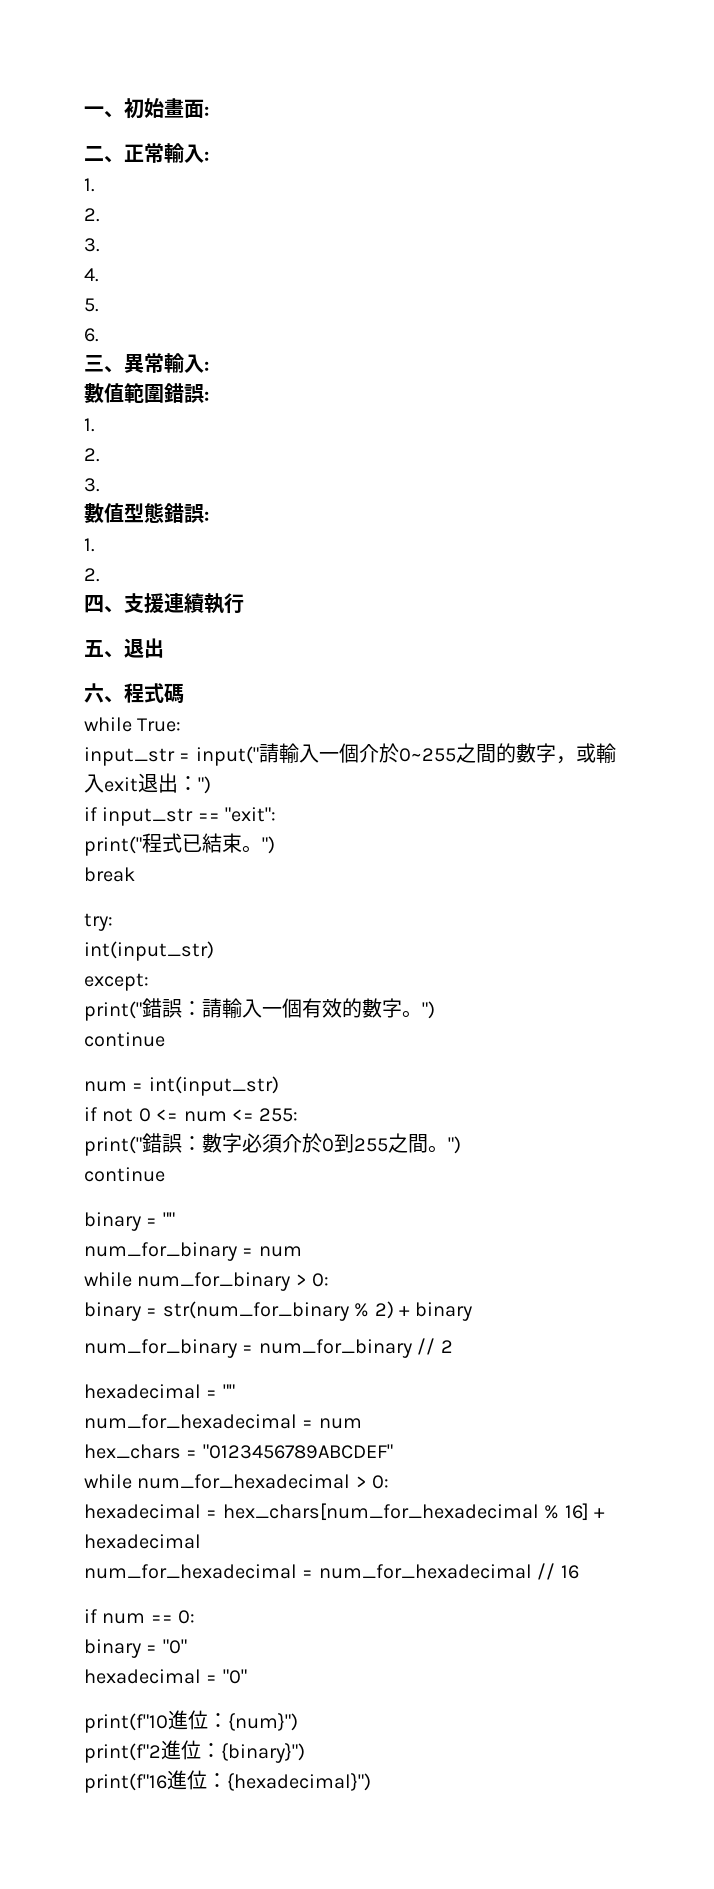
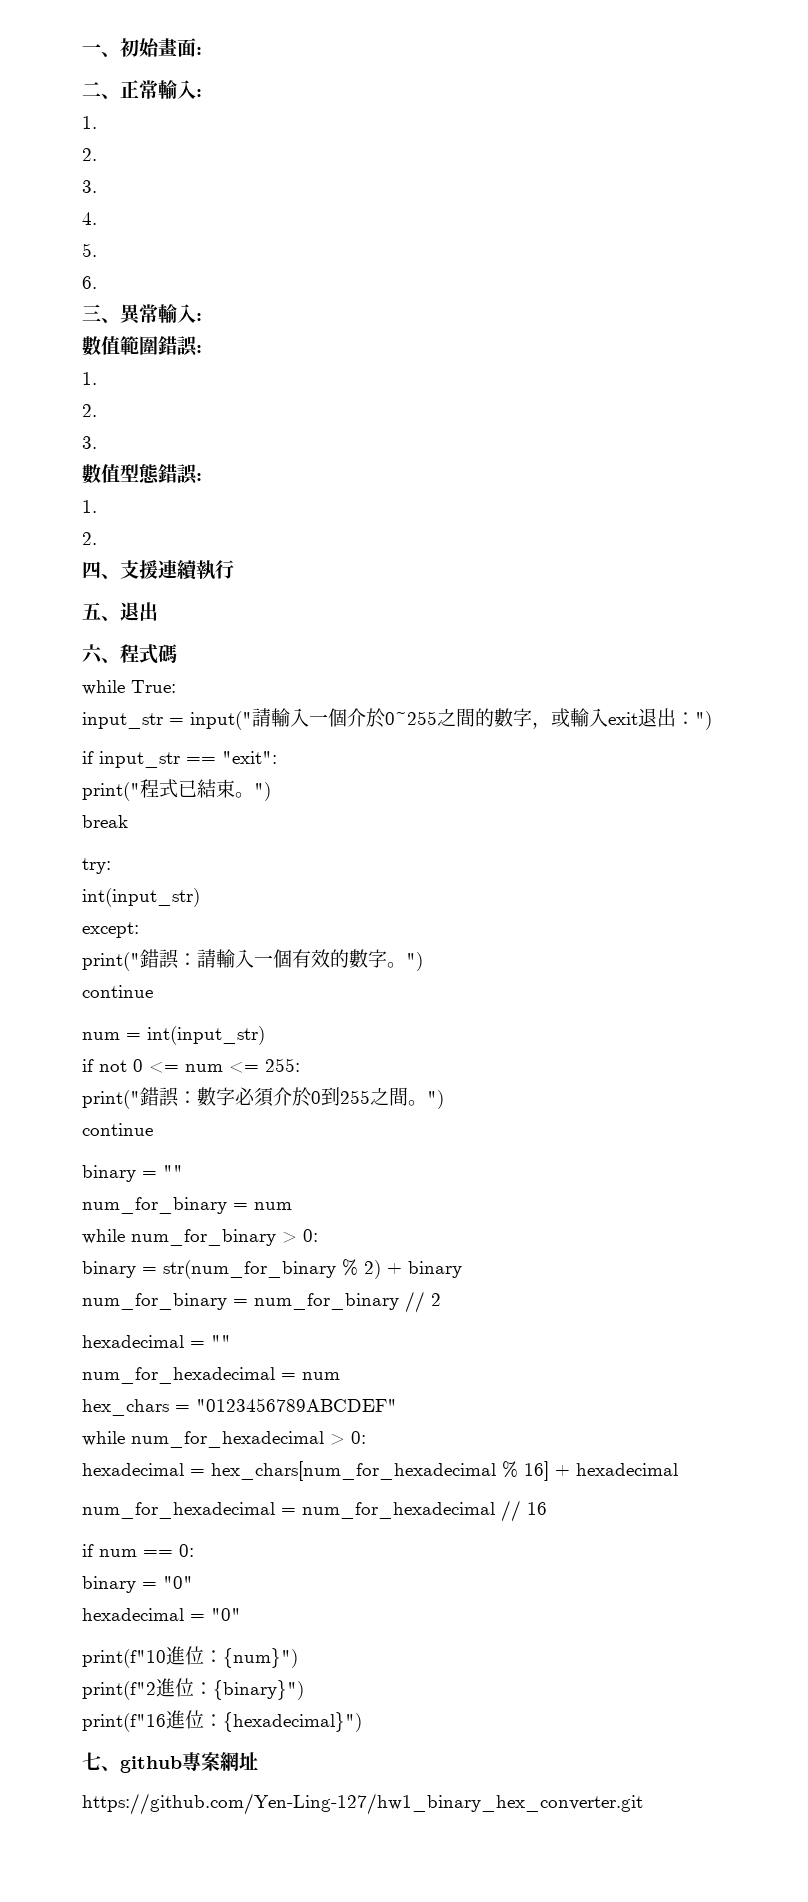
+ 七、github專案網址
+ https://github.com/Yen-Ling-127/hw1_binary_hex_converter.git

